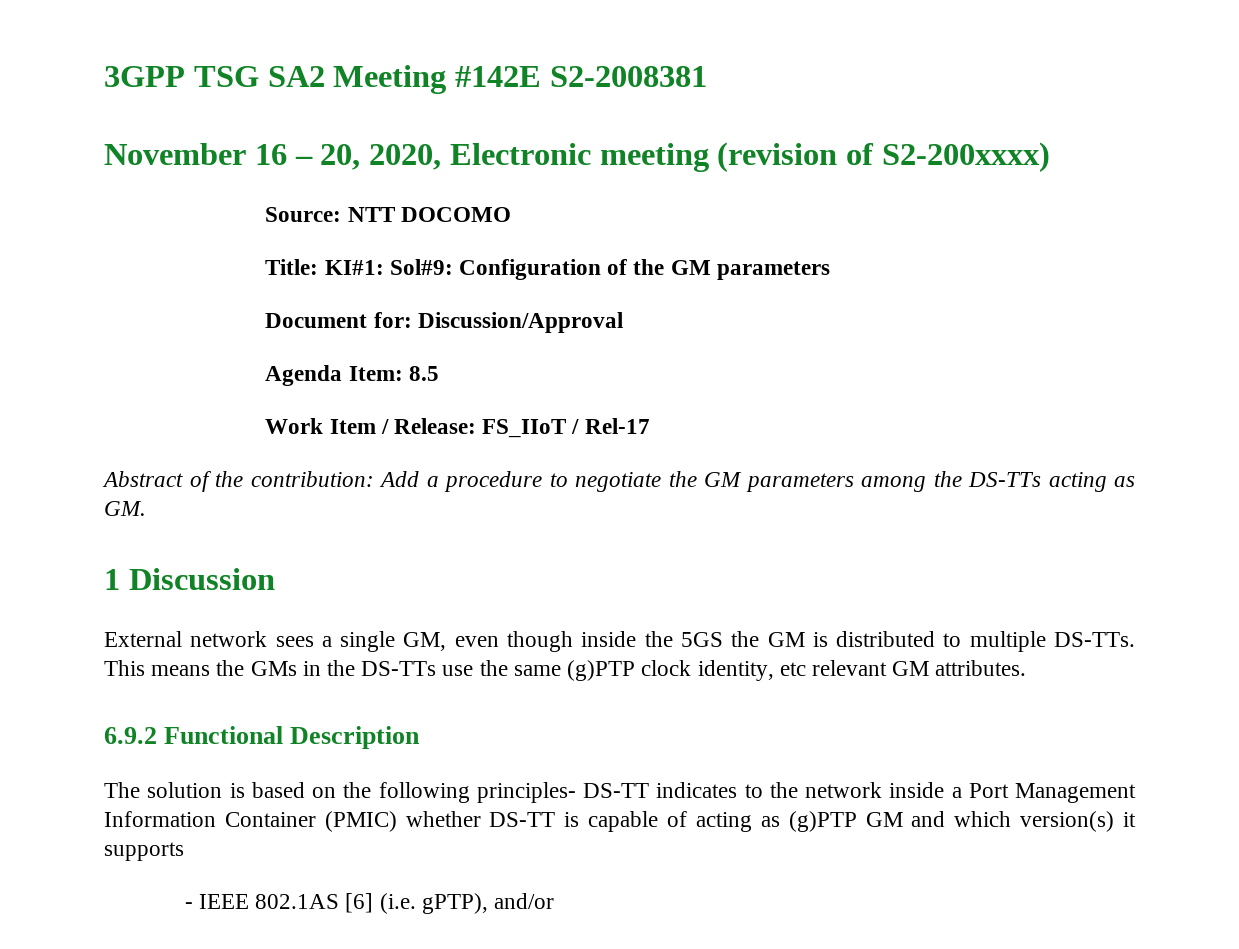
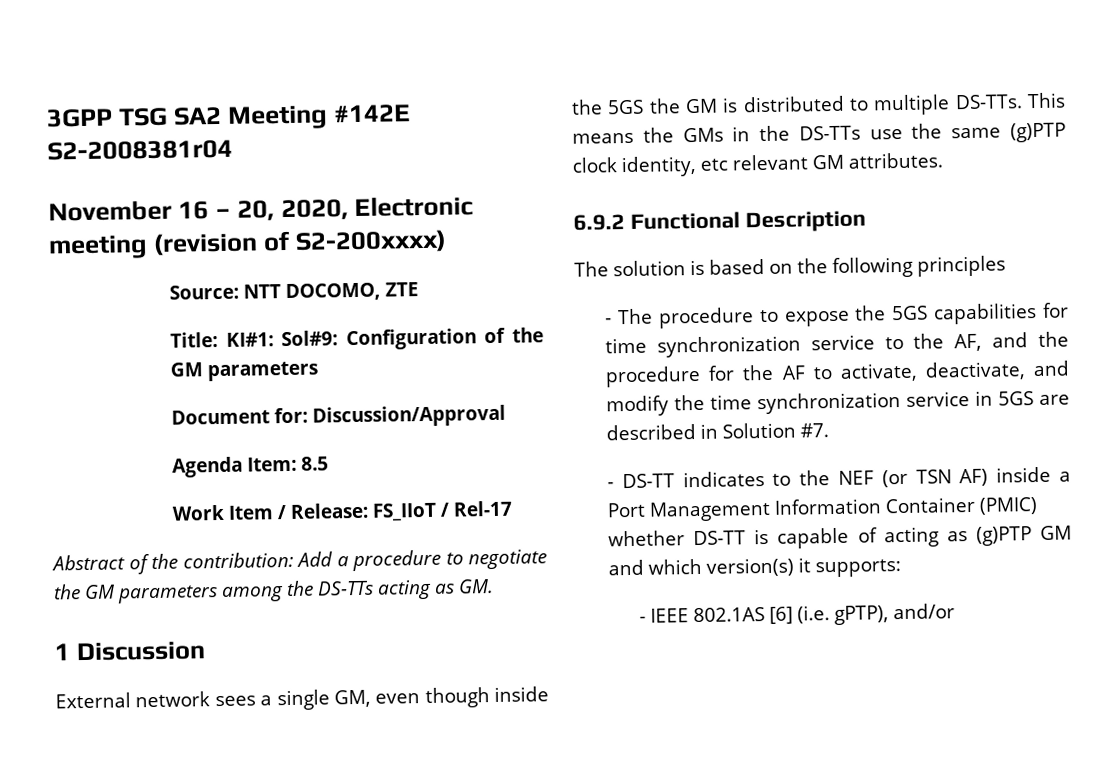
- 3GPP TSG SA2 Meeting #142E S2-2008381
+ 3GPP TSG SA2 Meeting #142E S2-2008381r04
- Source: NTT DOCOMO
+ Source: NTT DOCOMO, ZTE
- The solution is based on the following principles- DS-TT indicates to the network inside a Port Management Information Container (PMIC) whether DS-TT is capable of acting as (g)PTP GM and which version(s) it supports
+ The solution is based on the following principles
+ - The procedure to expose the 5GS capabilities for time synchronization service to the AF, and the procedure for the AF to activate, deactivate, and modify the time synchronization service in 5GS are described in Solution #7.
+ - DS-TT indicates to the NEF (or TSN AF) inside a Port Management Information Container (PMIC) whether DS-TT is capable of acting as (g)PTP GM and which version(s) it supports:

